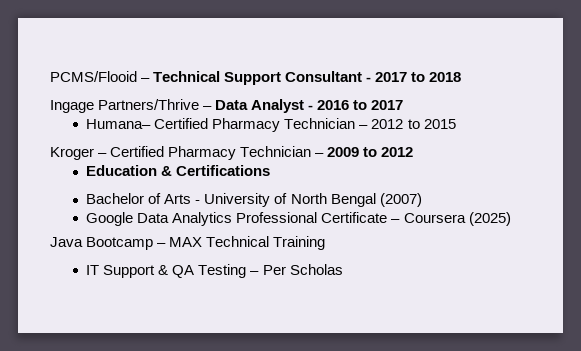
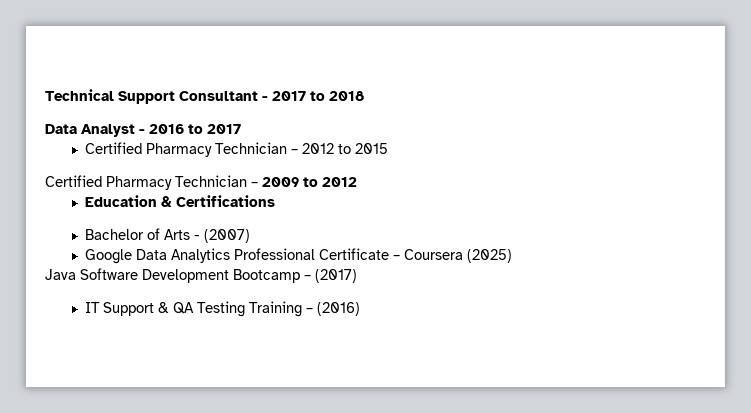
- PCMS/Flooid – Technical Support Consultant - 2017 to 2018
+ Technical Support Consultant - 2017 to 2018
- Ingage Partners/Thrive – Data Analyst - 2016 to 2017
+ Data Analyst - 2016 to 2017
- Humana– Certified Pharmacy Technician – 2012 to 2015
+ Certified Pharmacy Technician – 2012 to 2015
- Kroger – Certified Pharmacy Technician – 2009 to 2012
+ Certified Pharmacy Technician – 2009 to 2012
- Bachelor of Arts - University of North Bengal (2007)
+ Bachelor of Arts - (2007)
- Java Bootcamp – MAX Technical Training
+ Java Software Development Bootcamp – (2017)
- IT Support & QA Testing – Per Scholas
+ IT Support & QA Testing Training – (2016)

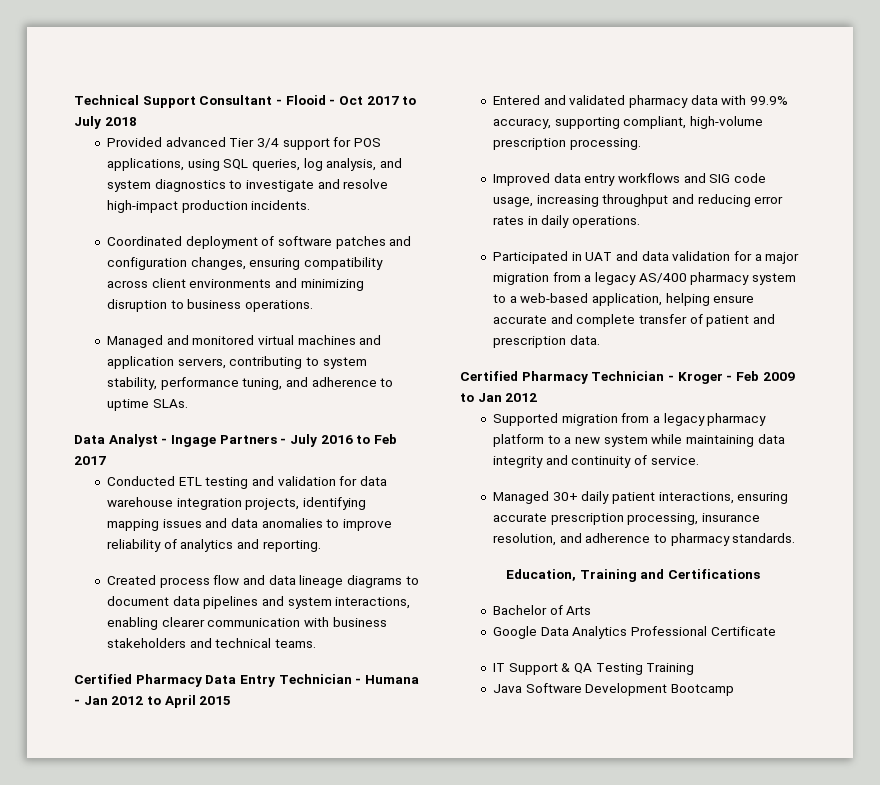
- Technical Support Consultant - 2017 to 2018
+ Technical Support Consultant - Flooid - Oct 2017 to July 2018
+ Provided advanced Tier 3/4 support for POS applications, using SQL queries, log analysis, and system diagnostics to investigate and resolve high-impact production incidents.
+ Coordinated deployment of software patches and configuration changes, ensuring compatibility across client environments and minimizing disruption to business operations.
+ Managed and monitored virtual machines and application servers, contributing to system stability, performance tuning, and adherence to uptime SLAs.
- Data Analyst - 2016 to 2017
+ Data Analyst - Ingage Partners - July 2016 to Feb 2017
- Certified Pharmacy Technician – 2012 to 2015
- Certified Pharmacy Technician – 2009 to 2012
+ Conducted ETL testing and validation for data warehouse integration projects, identifying mapping issues and data anomalies to improve reliability of analytics and reporting.
+ Created process flow and data lineage diagrams to document data pipelines and system interactions, enabling clearer communication with business stakeholders and technical teams.
+ Certified Pharmacy Data Entry Technician - Humana - Jan 2012 to April 2015
+ Entered and validated pharmacy data with 99.9% accuracy, supporting compliant, high-volume prescription processing.
+ Improved data entry workflows and SIG code usage, increasing throughput and reducing error rates in daily operations.
+ Participated in UAT and data validation for a major migration from a legacy AS/400 pharmacy system to a web-based application, helping ensure accurate and complete transfer of patient and prescription data.
+ Certified Pharmacy Technician - Kroger - Feb 2009 to Jan 2012
- Education & Certifications
+ Supported migration from a legacy pharmacy platform to a new system while maintaining data integrity and continuity of service.
+ Managed 30+ daily patient interactions, ensuring accurate prescription processing, insurance resolution, and adherence to pharmacy standards.
+ Education, Training and Certifications
- Bachelor of Arts - (2007)
+ Bachelor of Arts
- Google Data Analytics Professional Certificate – Coursera (2025)
- Java Software Development Bootcamp – (2017)
+ Google Data Analytics Professional Certificate
- IT Support & QA Testing Training – (2016)
+ IT Support & QA Testing Training
+ Java Software Development Bootcamp

